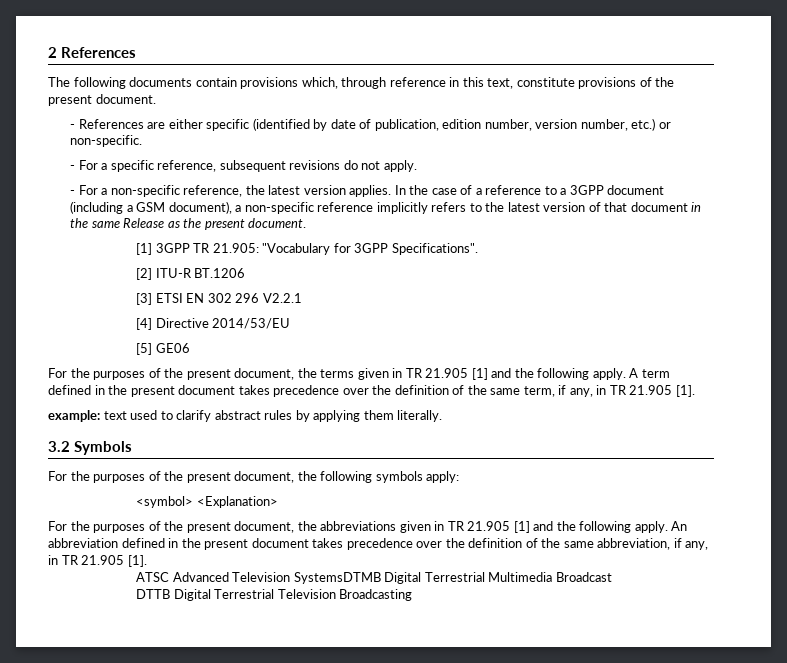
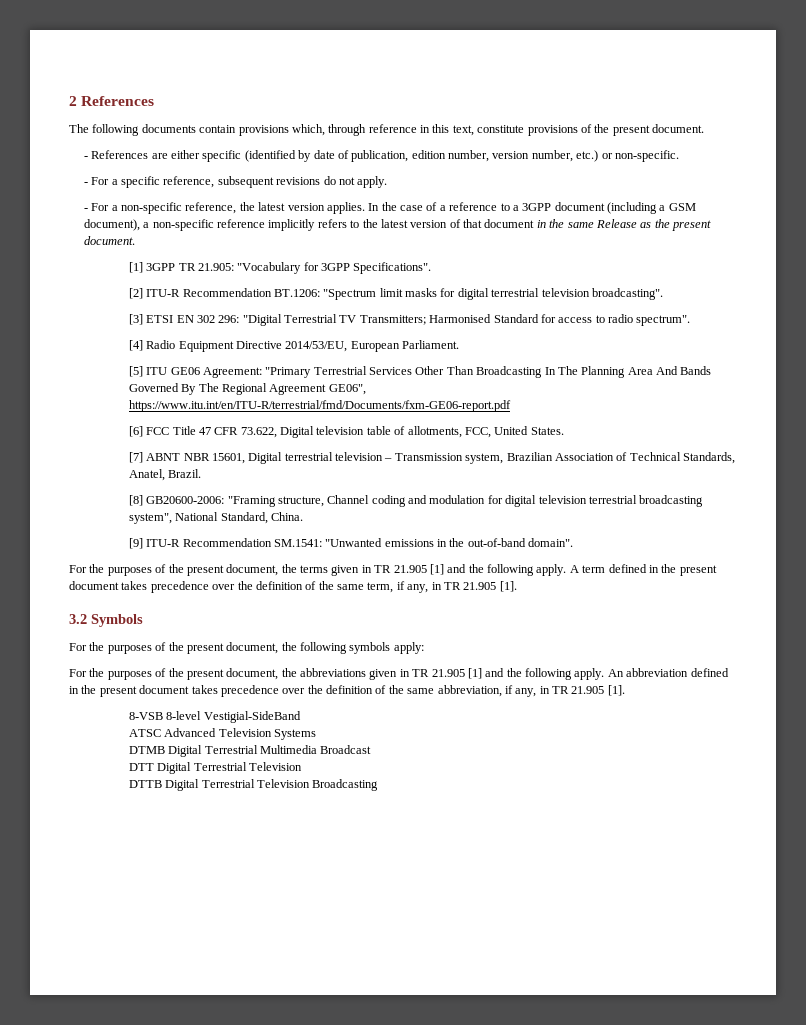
- [2] ITU-R BT.1206
- [3] ETSI EN 302 296 V2.2.1
- [4] Directive 2014/53/EU
+ [2] ITU-R Recommendation BT.1206: "Spectrum limit masks for digital terrestrial television broadcasting".
+ [3] ETSI EN 302 296: "Digital Terrestrial TV Transmitters; Harmonised Standard for access to radio spectrum".
+ [4] Radio Equipment Directive 2014/53/EU, European Parliament.
- [5] GE06
+ [5] ITU GE06 Agreement: "Primary Terrestrial Services Other Than Broadcasting In The Planning Area And Bands Governed By The Regional Agreement GE06", https://www.itu.int/en/ITU-R/terrestrial/fmd/Documents/fxm-GE06-report.pdf
+ [6] FCC Title 47 CFR 73.622, Digital television table of allotments, FCC, United States.
+ [7] ABNT NBR 15601, Digital terrestrial television – Transmission system, Brazilian Association of Technical Standards, Anatel, Brazil.
+ [8] GB20600-2006: "Framing structure, Channel coding and modulation for digital television terrestrial broadcasting system", National Standard, China.
+ [9] ITU-R Recommendation SM.1541: "Unwanted emissions in the out-of-band domain".
- example: text used to clarify abstract rules by applying them literally.
- <symbol> <Explanation>
+ 8-VSB 8-level Vestigial-SideBand
- ATSC Advanced Television SystemsDTMB Digital Terrestrial Multimedia Broadcast
+ ATSC Advanced Television Systems
+ DTMB Digital Terrestrial Multimedia Broadcast
+ DTT Digital Terrestrial Television

